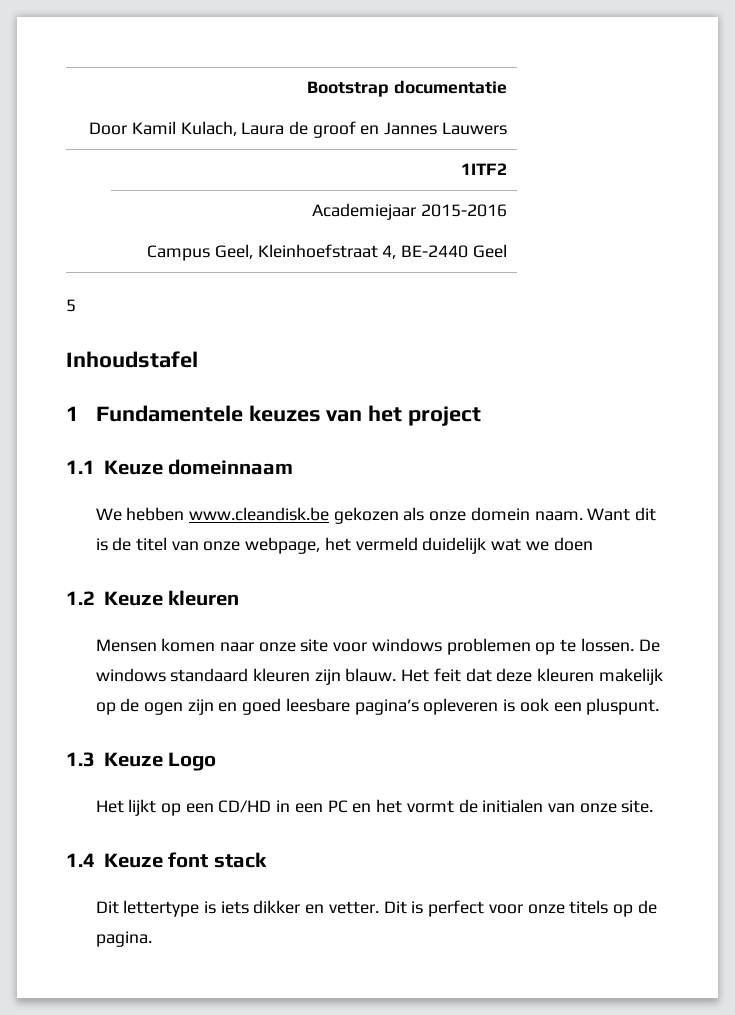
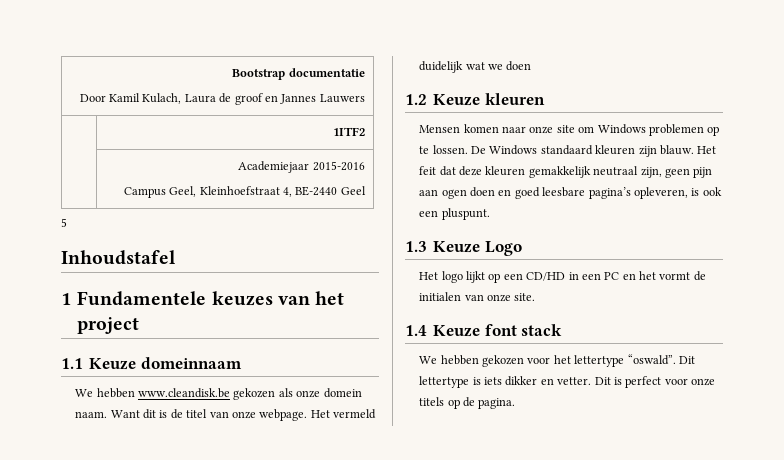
- Want dit is de titel van onze webpage, het vermeld duidelijk wat we doen
+ Want dit is de titel van onze webpage. Het vermeld duidelijk wat we doen
- Mensen komen naar onze site voor windows problemen op te lossen.
+ Mensen komen naar onze site om Windows problemen op te lossen.
- De windows standaard kleuren zijn blauw.
+ De Windows standaard kleuren zijn blauw.
- Het feit dat deze kleuren makelijk op de ogen zijn en goed leesbare pagina’s opleveren is ook een pluspunt.
+ Het feit dat deze kleuren gemakkelijk neutraal zijn, geen pijn aan ogen doen en goed leesbare pagina’s opleveren, is ook een pluspunt.
- Het lijkt op een CD/HD in een PC en het vormt de initialen van onze site.
+ Het logo lijkt op een CD/HD in een PC en het vormt de initialen van onze site.
+ We hebben gekozen voor het lettertype “oswald”.

